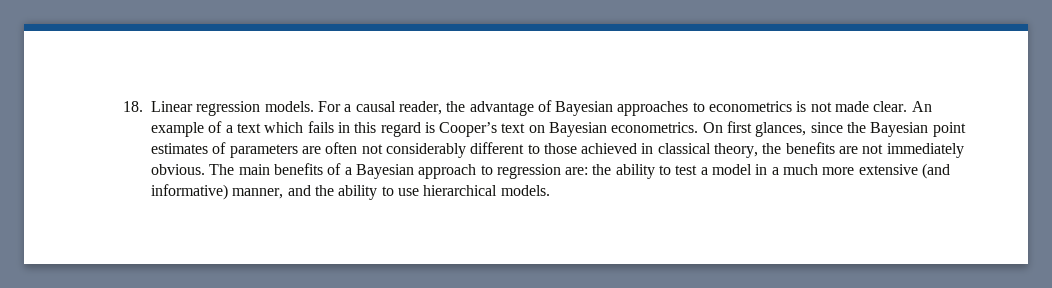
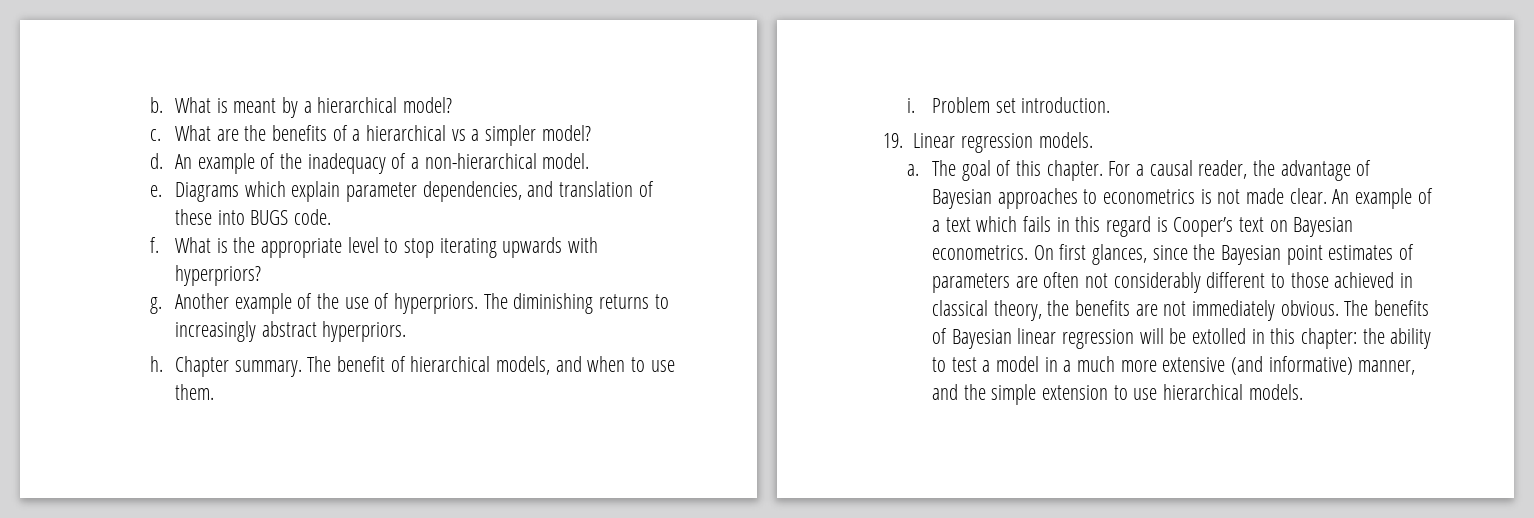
- 18. Linear regression models.
+ b. What is meant by a hierarchical model?
+ c. What are the benefits of a hierarchical vs a simpler model?
+ d. An example of the inadequacy of a non-hierarchical model.
+ e. Diagrams which explain parameter dependencies, and translation of these into BUGS code.
+ f. What is the appropriate level to stop iterating upwards with hyperpriors?
+ g. Another example of the use of hyperpriors. The diminishing returns to increasingly abstract hyperpriors.
+ h. Chapter summary. The benefit of hierarchical models, and when to use them.
+ i. Problem set introduction.
+ 19. Linear regression models.
+ a. The goal of this chapter.
- The main benefits of a Bayesian approach to regression are: the ability to test a model in a much more extensive (and informative) manner, and the ability to use hierarchical models.
+ The benefits of Bayesian linear regression will be extolled in this chapter: the ability to test a model in a much more extensive (and informative) manner, and the simple extension to use hierarchical models.

